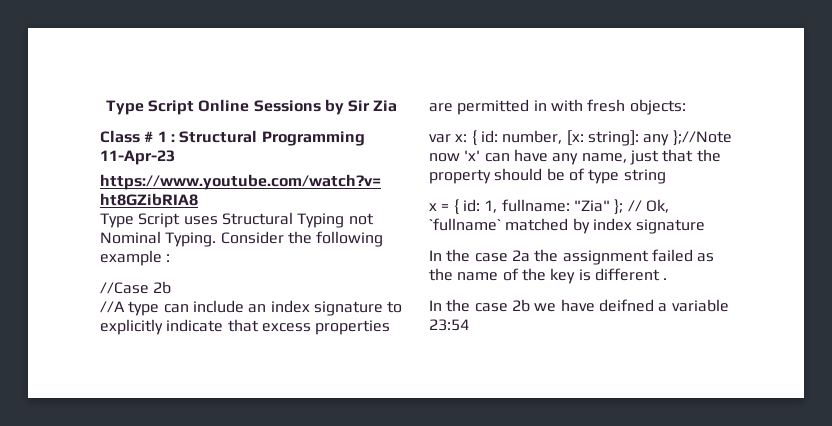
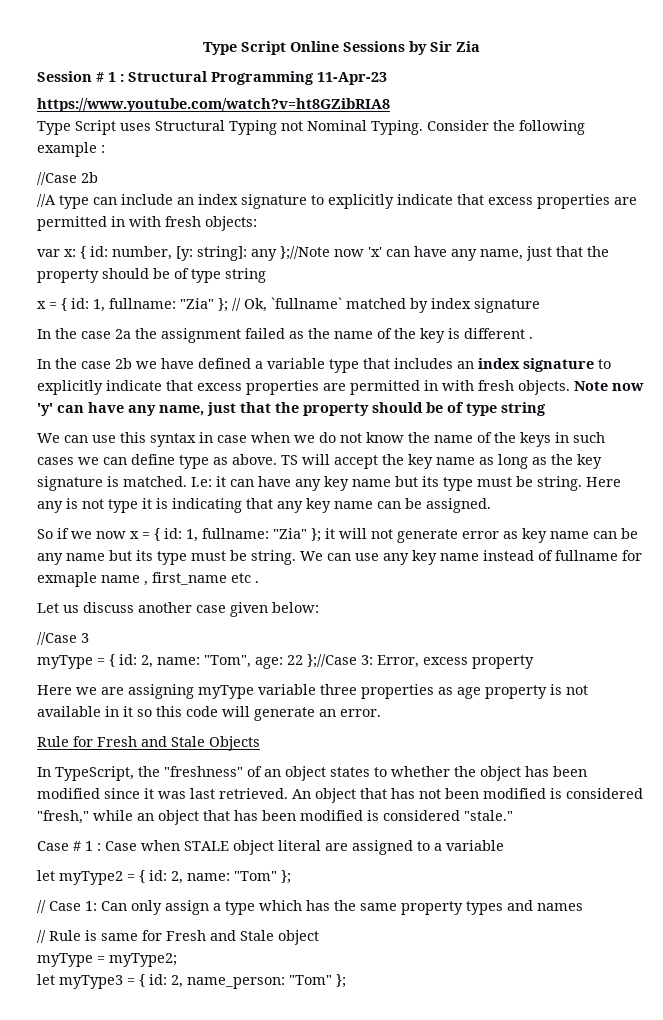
- Class # 1 : Structural Programming 11-Apr-23
+ Session # 1 : Structural Programming 11-Apr-23
- var x: { id: number, [x: string]: any };//Note now 'x' can have any name, just that the property should be of type string
+ var x: { id: number, [y: string]: any };//Note now 'x' can have any name, just that the property should be of type string
- In the case 2b we have deifned a variable 23:54
+ In the case 2b we have defined a variable type that includes an index signature to explicitly indicate that excess properties are permitted in with fresh objects. Note now 'y' can have any name, just that the property should be of type string
+ We can use this syntax in case when we do not know the name of the keys in such cases we can define type as above. TS will accept the key name as long as the key signature is matched. I.e: it can have any key name but its type must be string. Here any is not type it is indicating that any key name can be assigned.
+ So if we now x = { id: 1, fullname: "Zia" }; it will not generate error as key name can be any name but its type must be string. We can use any key name instead of fullname for exmaple name , first_name etc .
+ Let us discuss another case given below:
+ //Case 3
+ myType = { id: 2, name: "Tom", age: 22 };//Case 3: Error, excess property
+ Here we are assigning myType variable three properties as age property is not available in it so this code will generate an error.
+ Rule for Fresh and Stale Objects
+ In TypeScript, the "freshness" of an object states to whether the object has been modified since it was last retrieved. An object that has not been modified is considered "fresh," while an object that has been modified is considered "stale."
+ Case # 1 : Case when STALE object literal are assigned to a variable
+ let myType2 = { id: 2, name: "Tom" };
+ // Case 1: Can only assign a type which has the same property types and names
+ // Rule is same for Fresh and Stale object
+ myType = myType2;
+ let myType3 = { id: 2, name_person: "Tom" };

